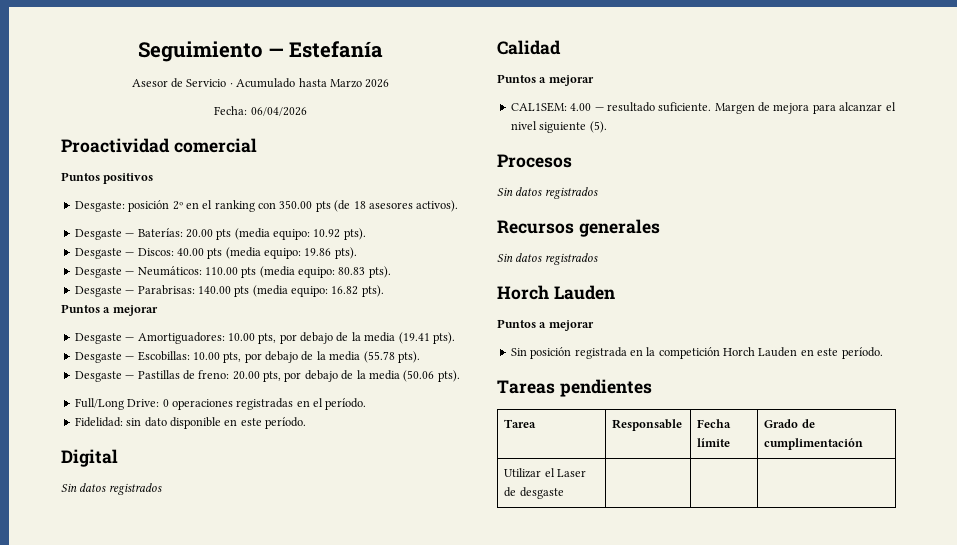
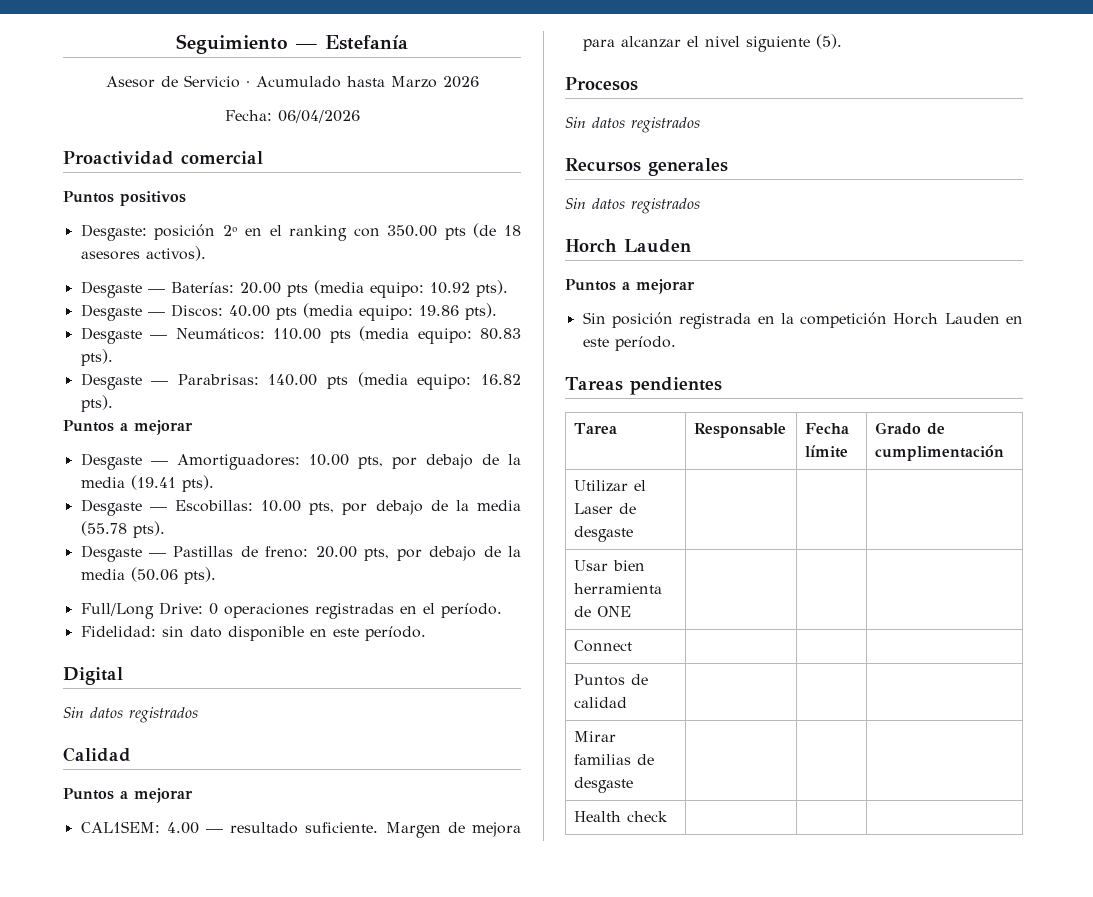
+ Usar bien herramienta de ONE | | |
+ Connect | | |
+ Puntos de calidad | | |
+ Mirar familias de desgaste | | |
+ Health check | | |

